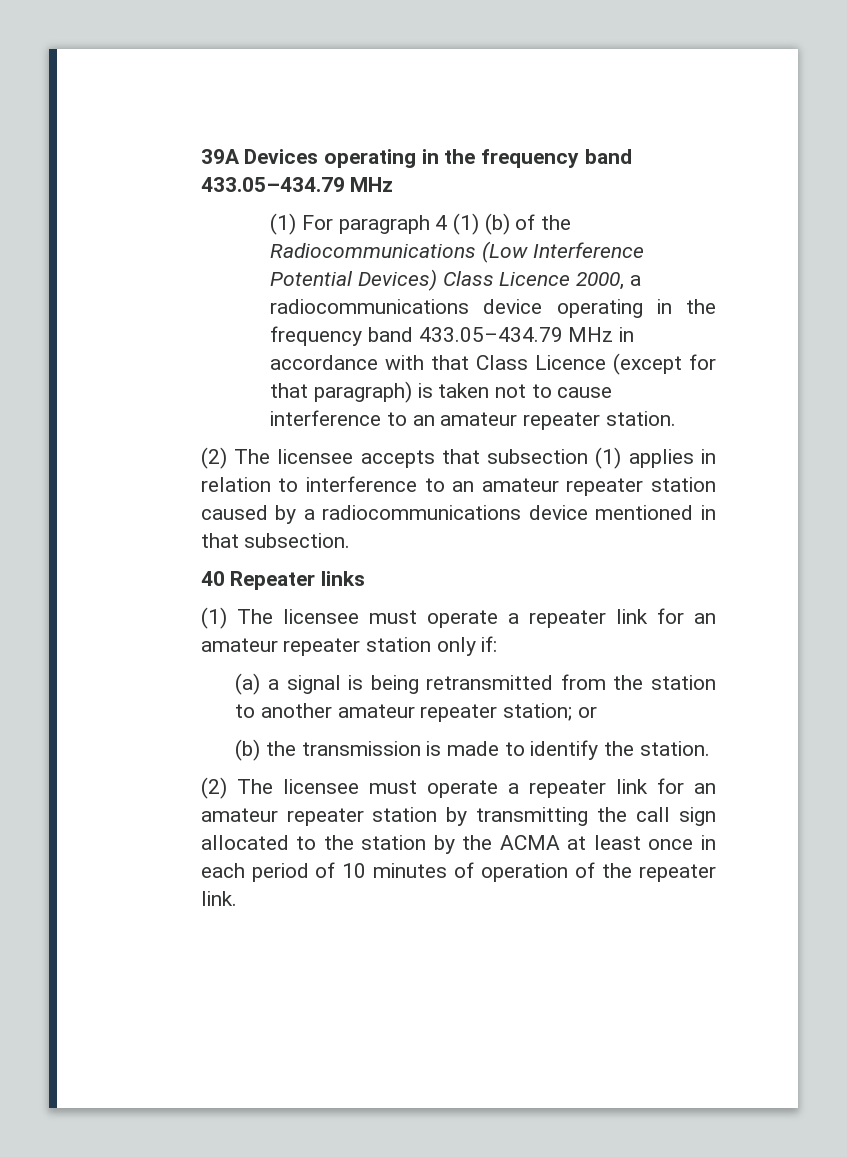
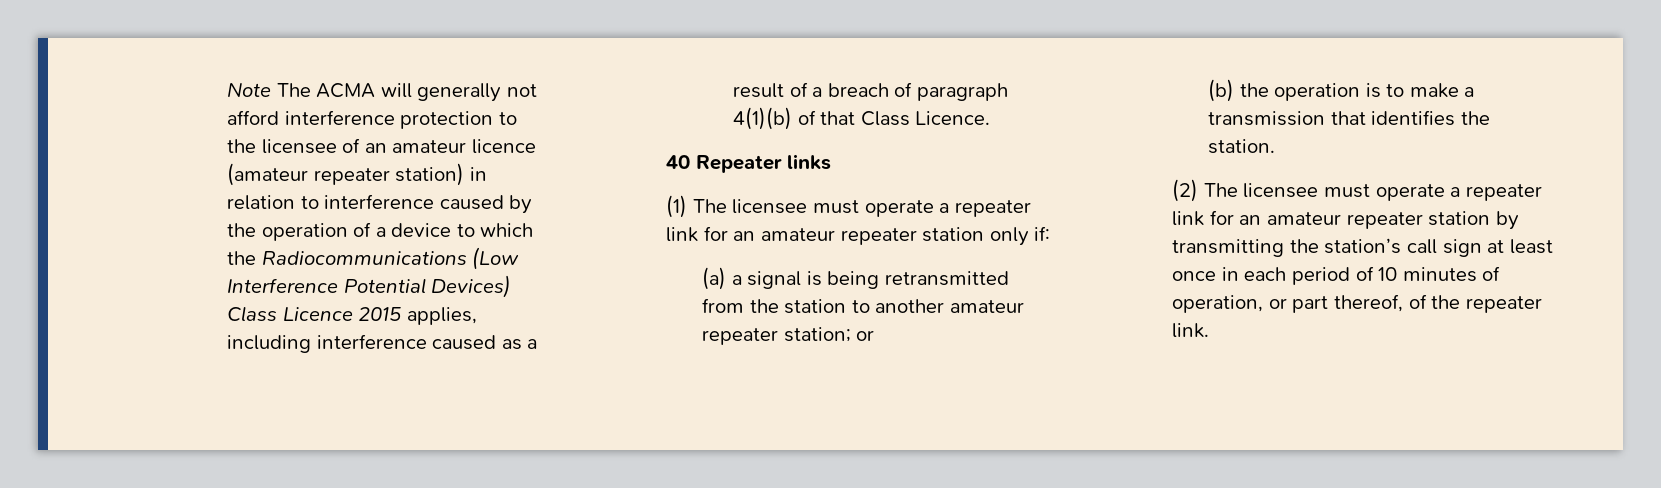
- 39A Devices operating in the frequency band 433.05–434.79 MHz
- (1) For paragraph 4 (1) (b) of the Radiocommunications (Low Interference Potential Devices) Class Licence 2000, a radiocommunications device operating in the frequency band 433.05–434.79 MHz in accordance with that Class Licence (except for that paragraph) is taken not to cause interference to an amateur repeater station.
- (2) The licensee accepts that subsection (1) applies in relation to interference to an amateur repeater station caused by a radiocommunications device mentioned in that subsection.
+ Note The ACMA will generally not afford interference protection to the licensee of an amateur licence (amateur repeater station) in relation to interference caused by the operation of a device to which the Radiocommunications (Low Interference Potential Devices) Class Licence 2015 applies, including interference caused as a result of a breach of paragraph 4(1)(b) of that Class Licence.
- (b) the transmission is made to identify the station.
+ (b) the operation is to make a transmission that identifies the station.
- (2) The licensee must operate a repeater link for an amateur repeater station by transmitting the call sign allocated to the station by the ACMA at least once in each period of 10 minutes of operation of the repeater link.
+ (2) The licensee must operate a repeater link for an amateur repeater station by transmitting the station’s call sign at least once in each period of 10 minutes of operation, or part thereof, of the repeater link.

